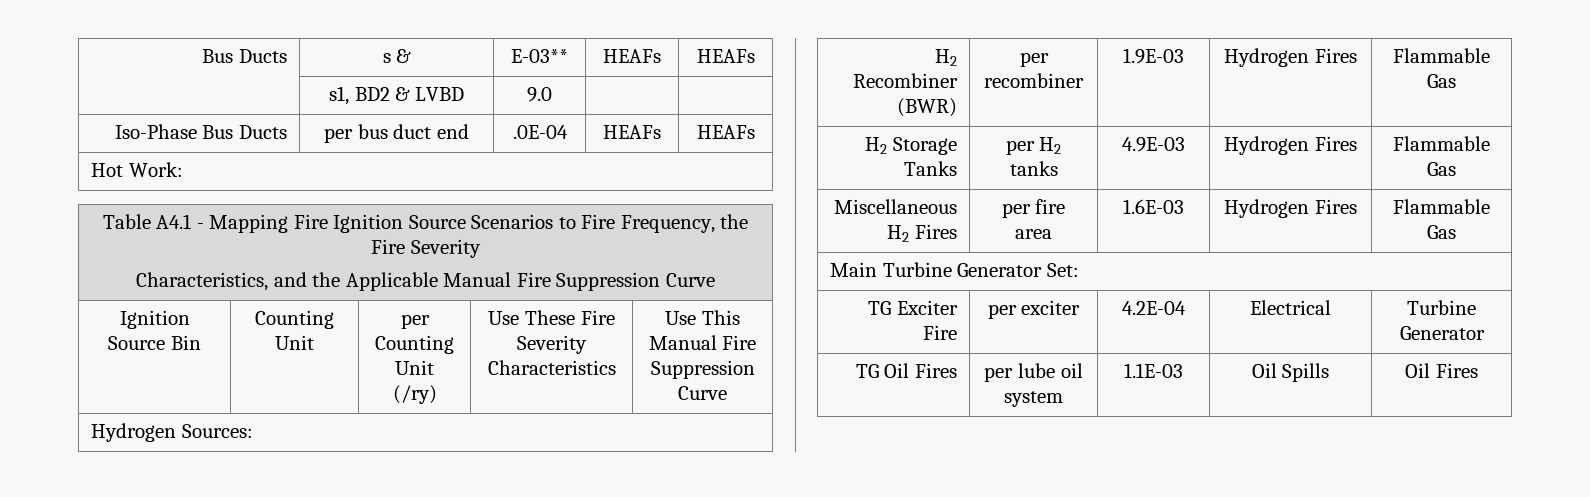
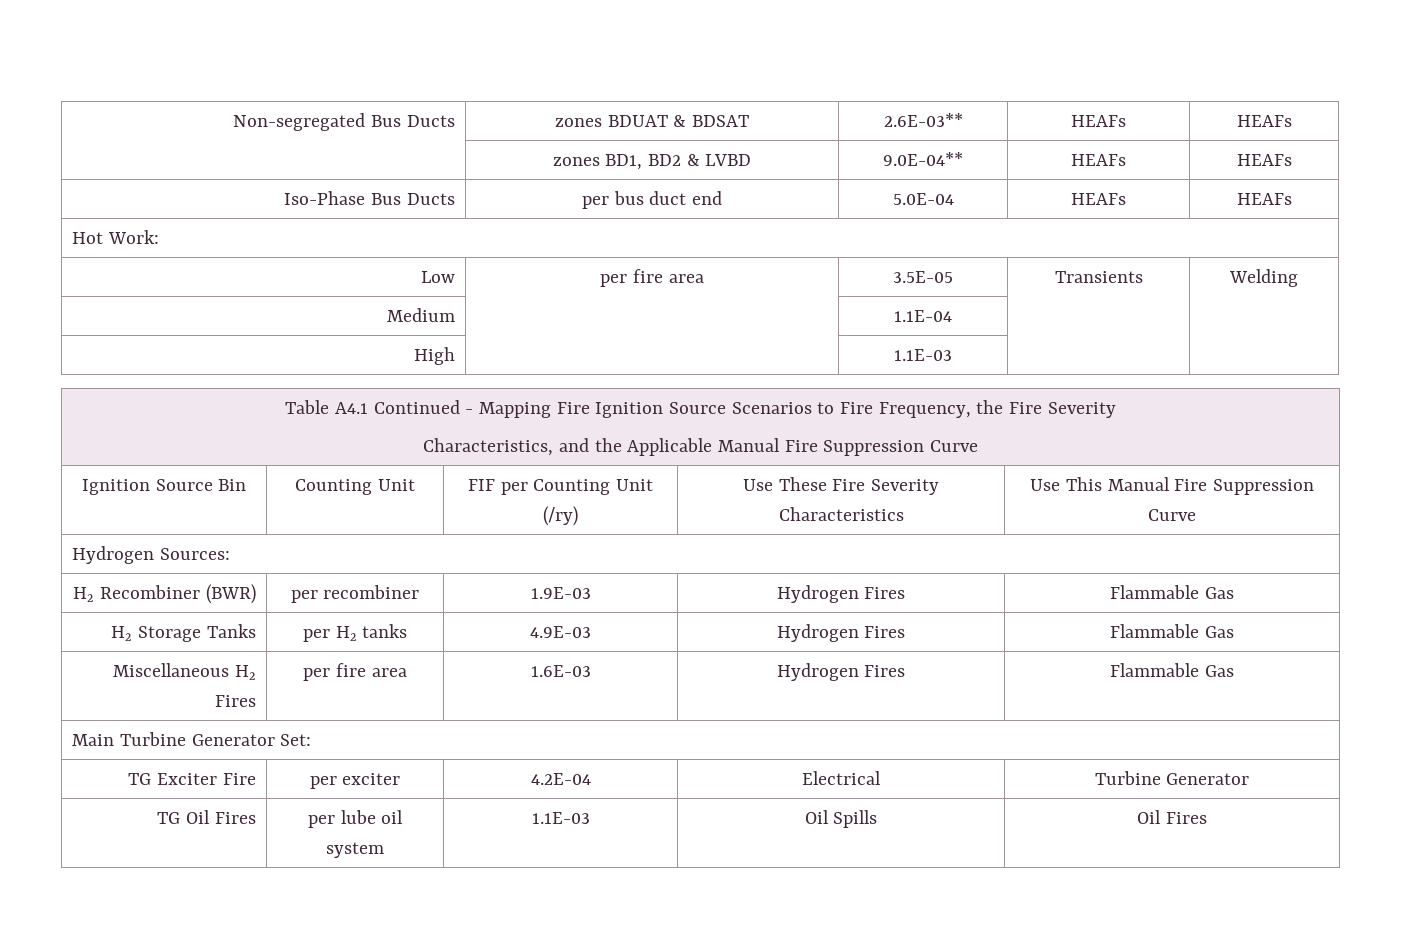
- Bus Ducts | s & | E-03** | HEAFs | HEAFs
+ Non-segregated Bus Ducts | zones BDUAT & BDSAT | 2.6E-03** | HEAFs | HEAFs
- | s1, BD2 & LVBD | 9.0 | |
+ | zones BD1, BD2 & LVBD | 9.0E-04** | HEAFs | HEAFs
- Iso-Phase Bus Ducts | per bus duct end | .0E-04 | HEAFs | HEAFs
+ Iso-Phase Bus Ducts | per bus duct end | 5.0E-04 | HEAFs | HEAFs
+ Low | per fire area | 3.5E-05 | Transients | Welding
+ Medium | | 1.1E-04 | |
+ High | | 1.1E-03 | |
- Table A4.1 - Mapping Fire Ignition Source Scenarios to Fire Frequency, the Fire Severity
+ Table A4.1 Continued - Mapping Fire Ignition Source Scenarios to Fire Frequency, the Fire Severity
- Ignition Source Bin | Counting Unit | per Counting Unit (/ry) | Use These Fire Severity Characteristics | Use This Manual Fire Suppression Curve
+ Ignition Source Bin | Counting Unit | FIF per Counting Unit (/ry) | Use These Fire Severity Characteristics | Use This Manual Fire Suppression Curve

